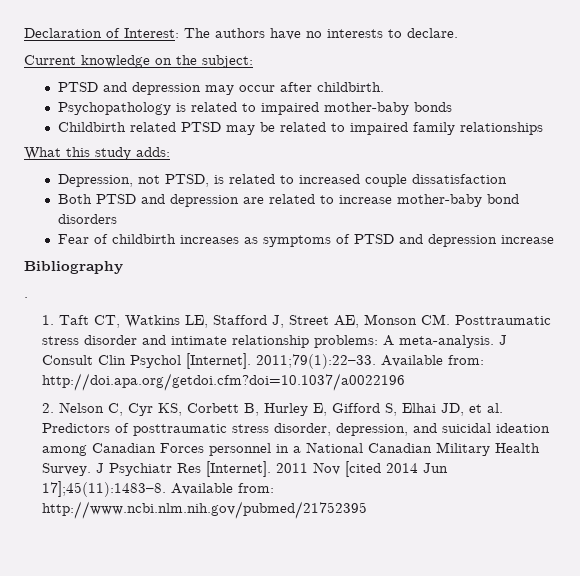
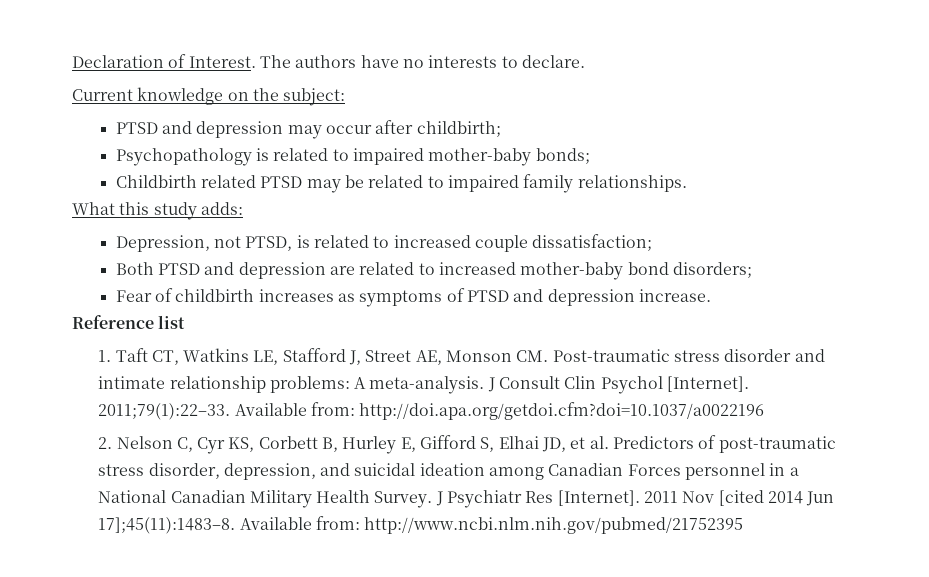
- Declaration of Interest: The authors have no interests to declare.
+ Declaration of Interest. The authors have no interests to declare.
- PTSD and depression may occur after childbirth.
+ PTSD and depression may occur after childbirth;
- Psychopathology is related to impaired mother-baby bonds
+ Psychopathology is related to impaired mother-baby bonds;
- Childbirth related PTSD may be related to impaired family relationships
+ Childbirth related PTSD may be related to impaired family relationships.
- Depression, not PTSD, is related to increased couple dissatisfaction
+ Depression, not PTSD, is related to increased couple dissatisfaction;
- Both PTSD and depression are related to increase mother-baby bond disorders
+ Both PTSD and depression are related to increased mother-baby bond disorders;
- Fear of childbirth increases as symptoms of PTSD and depression increase
- Bibliography
- .
+ Fear of childbirth increases as symptoms of PTSD and depression increase.
+ Reference list
- 1. Taft CT, Watkins LE, Stafford J, Street AE, Monson CM. Posttraumatic stress disorder and intimate relationship problems: A meta-analysis.
+ 1. Taft CT, Watkins LE, Stafford J, Street AE, Monson CM. Post-traumatic stress disorder and intimate relationship problems: A meta-analysis.
- 2. Nelson C, Cyr KS, Corbett B, Hurley E, Gifford S, Elhai JD, et al. Predictors of posttraumatic stress disorder, depression, and suicidal ideation among Canadian Forces personnel in a National Canadian Military Health Survey.
+ 2. Nelson C, Cyr KS, Corbett B, Hurley E, Gifford S, Elhai JD, et al. Predictors of post-traumatic stress disorder, depression, and suicidal ideation among Canadian Forces personnel in a National Canadian Military Health Survey.

